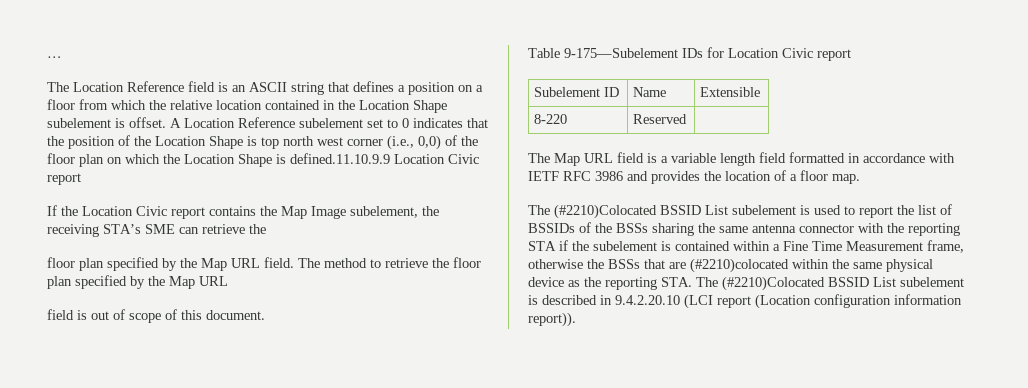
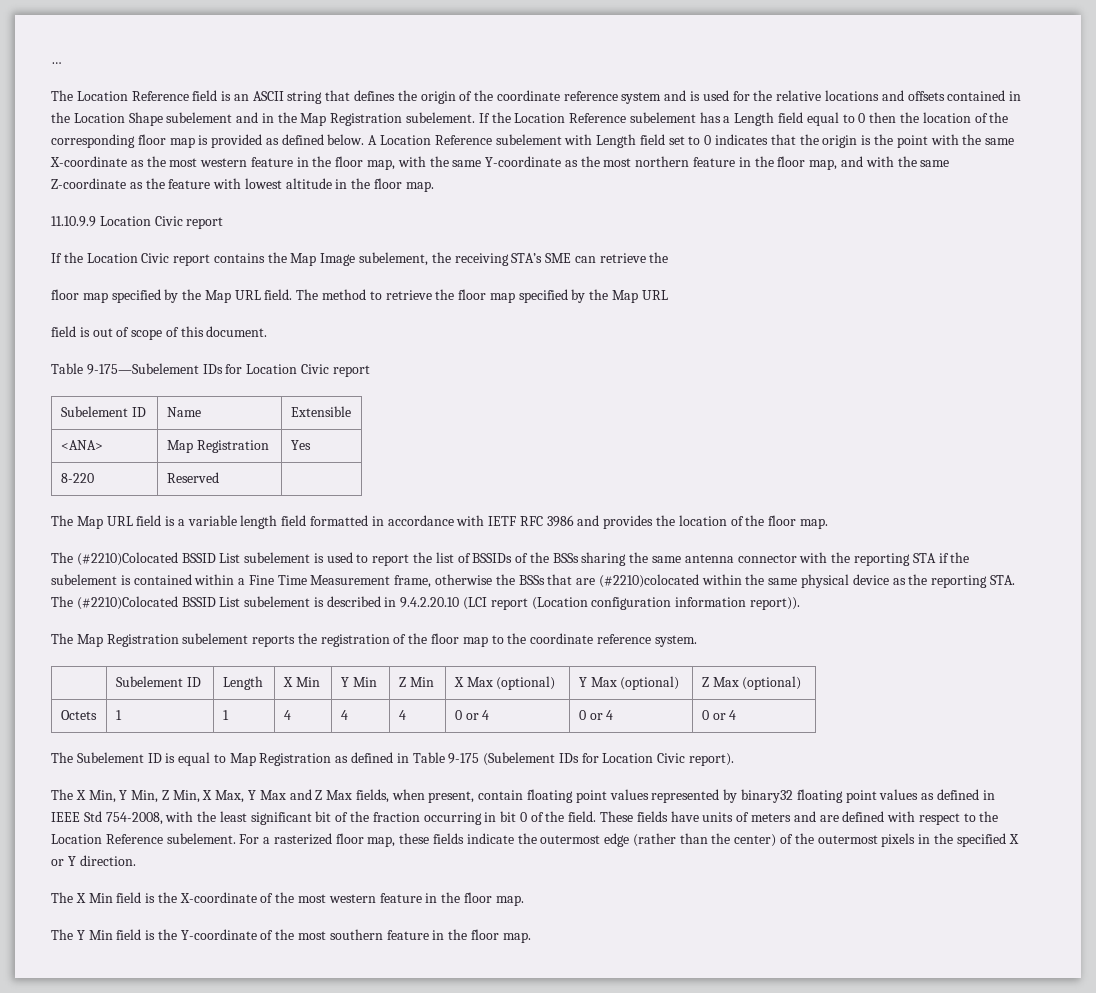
- The Location Reference field is an ASCII string that defines a position on a floor from which the relative location contained in the Location Shape subelement is offset.
+ The Location Reference field is an ASCII string that defines the origin of the coordinate reference system and is used for the relative locations and offsets contained in the Location Shape subelement and in the Map Registration subelement. If the Location Reference subelement has a Length field equal to 0 then the location of the corresponding floor map is provided as defined below.
- A Location Reference subelement set to 0 indicates that the position of the Location Shape is top north west corner (i.e., 0,0) of the floor plan on which the Location Shape is defined.11.10.9.9 Location Civic report
+ A Location Reference subelement with Length field set to 0 indicates that the origin is the point with the same X-coordinate as the most western feature in the floor map, with the same Y-coordinate as the most northern feature in the floor map, and with the same Z-coordinate as the feature with lowest altitude in the floor map.
+ 11.10.9.9 Location Civic report
- floor plan specified by the Map URL field.
+ floor map specified by the Map URL field.
- The method to retrieve the floor plan specified by the Map URL
+ The method to retrieve the floor map specified by the Map URL
+ <ANA> | Map Registration | Yes
- The Map URL field is a variable length field formatted in accordance with IETF RFC 3986 and provides the location of a floor map.
+ The Map URL field is a variable length field formatted in accordance with IETF RFC 3986 and provides the location of the floor map.
+ The Map Registration subelement reports the registration of the floor map to the coordinate reference system.
+ | Subelement ID | Length | X Min | Y Min | Z Min | X Max (optional) | Y Max (optional) | Z Max (optional)
+ Octets | 1 | 1 | 4 | 4 | 4 | 0 or 4 | 0 or 4 | 0 or 4
+ The Subelement ID is equal to Map Registration as defined in Table 9-175 (Subelement IDs for Location Civic report).
+ The X Min, Y Min, Z Min, X Max, Y Max and Z Max fields, when present, contain floating point values represented by binary32 floating point values as defined in IEEE Std 754-2008, with the least significant bit of the fraction occurring in bit 0 of the field. These fields have units of meters and are defined with respect to the Location Reference subelement. For a rasterized floor map, these fields indicate the outermost edge (rather than the center) of the outermost pixels in the specified X or Y direction.
+ The X Min field is the X-coordinate of the most western feature in the floor map.
+ The Y Min field is the Y-coordinate of the most southern feature in the floor map.

